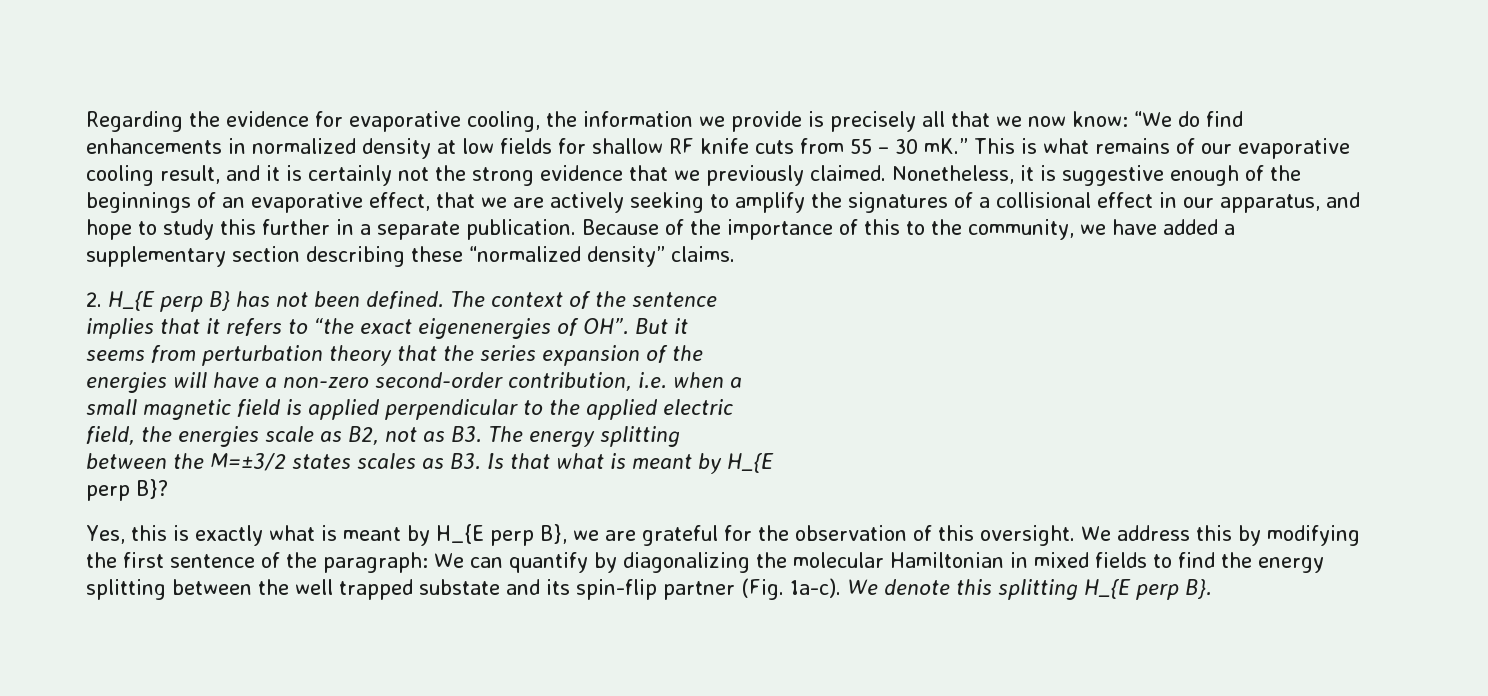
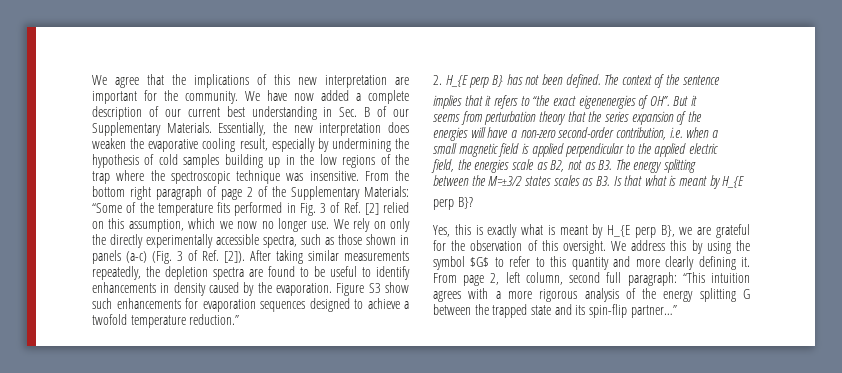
- Regarding the evidence for evaporative cooling, the information we provide is precisely all that we now know: “We do find enhancements in normalized density at low fields for shallow RF knife cuts from 55 – 30 mK.” This is what remains of our evaporative cooling result, and it is certainly not the strong evidence that we previously claimed. Nonetheless, it is suggestive enough of the beginnings of an evaporative effect, that we are actively seeking to amplify the signatures of a collisional effect in our apparatus, and hope to study this further in a separate publication. Because of the importance of this to the community, we have added a supplementary section describing these “normalized density” claims.
+ We agree that the implications of this new interpretation are important for the community. We have now added a complete description of our current best understanding in Sec. B of our Supplementary Materials. Essentially, the new interpretation does weaken the evaporative cooling result, especially by undermining the hypothesis of cold samples building up in the low regions of the trap where the spectroscopic technique was insensitive. From the bottom right paragraph of page 2 of the Supplementary Materials: “Some of the temperature fits performed in Fig. 3 of Ref. [2] relied on this assumption, which we now no longer use. We rely on only the directly experimentally accessible spectra, such as those shown in panels (a-c) (Fig. 3 of Ref. [2]). After taking similar measurements repeatedly, the depletion spectra are found to be useful to identify enhancements in density caused by the evaporation. Figure S3 show such enhancements for evaporation sequences designed to achieve a twofold temperature reduction.”
- We address this by modifying the first sentence of the paragraph: We can quantify by diagonalizing the molecular Hamiltonian in mixed fields to find the energy splitting between the well trapped substate and its spin-flip partner (Fig. 1a-c). We denote this splitting H_{E perp B}.
+ We address this by using the symbol $G$ to refer to this quantity and more clearly defining it. From page 2, left column, second full paragraph: “This intuition agrees with a more rigorous analysis of the energy splitting G between the trapped state and its spin-flip partner…”

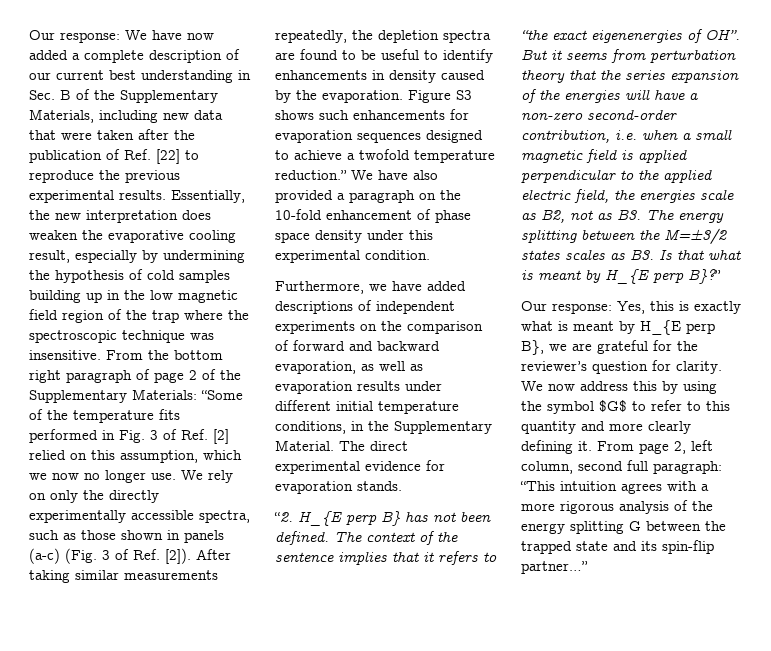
- We agree that the implications of this new interpretation are important for the community. We have now added a complete description of our current best understanding in Sec. B of our Supplementary Materials.
+ Our response: We have now added a complete description of our current best understanding in Sec. B of the Supplementary Materials, including new data that were taken after the publication of Ref. [22] to reproduce the previous experimental results.
- Essentially, the new interpretation does weaken the evaporative cooling result, especially by undermining the hypothesis of cold samples building up in the low regions of the trap where the spectroscopic technique was insensitive.
+ Essentially, the new interpretation does weaken the evaporative cooling result, especially by undermining the hypothesis of cold samples building up in the low magnetic field region of the trap where the spectroscopic technique was insensitive.
- Figure S3 show such enhancements for evaporation sequences designed to achieve a twofold temperature reduction.”
- 2. H_{E perp B} has not been defined.
+ Figure S3 shows such enhancements for evaporation sequences designed to achieve a twofold temperature reduction.” We have also provided a paragraph on the 10-fold enhancement of phase space density under this experimental condition.
+ Furthermore, we have added descriptions of independent experiments on the comparison of forward and backward evaporation, as well as evaporation results under different initial temperature conditions, in the Supplementary Material. The direct experimental evidence for evaporation stands.
+ “2. H_{E perp B} has not been defined.
- The context of the sentence
- implies that it refers to “the exact eigenenergies of OH”. But it
- seems from perturbation theory that the series expansion of the
- energies will have a non-zero second-order contribution, i.e. when a
- small magnetic field is applied perpendicular to the applied electric
- field, the energies scale as B2, not as B3. The energy splitting
- between the M=±3/2 states scales as B3. Is that what is meant by H_{E
- perp B}?
- Yes, this is exactly what is meant by H_{E perp B}, we are grateful for the observation of this oversight. We address this by using the symbol $G$ to refer to this quantity and more clearly defining it.
+ The context of the sentence implies that it refers to “the exact eigenenergies of OH”. But it seems from perturbation theory that the series expansion of the energies will have a non-zero second-order contribution, i.e. when a small magnetic field is applied perpendicular to the applied electric field, the energies scale as B2, not as B3. The energy splitting between the M=±3/2 states scales as B3. Is that what is meant by H_{E perp B}?”
+ Our response: Yes, this is exactly what is meant by H_{E perp B}, we are grateful for the reviewer’s question for clarity. We now address this by using the symbol $G$ to refer to this quantity and more clearly defining it.

